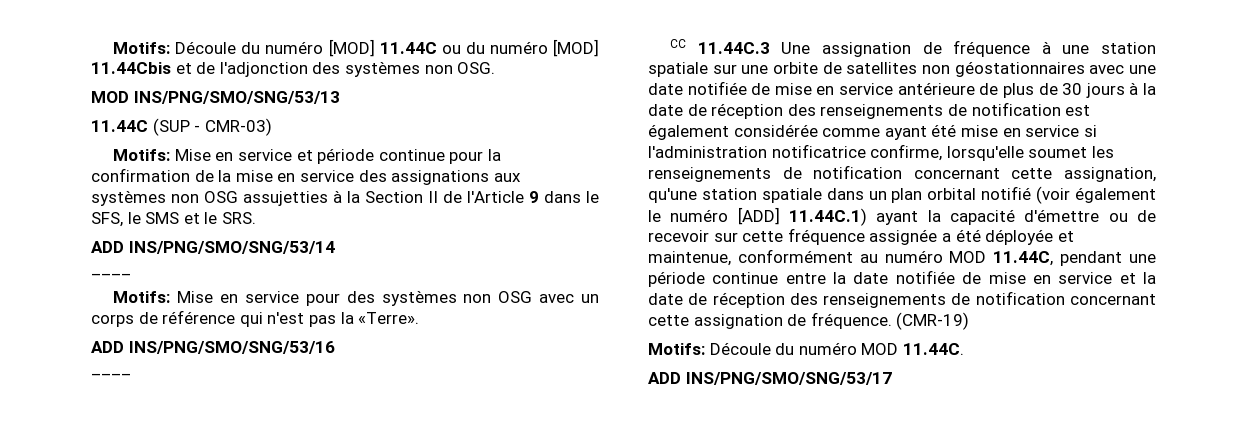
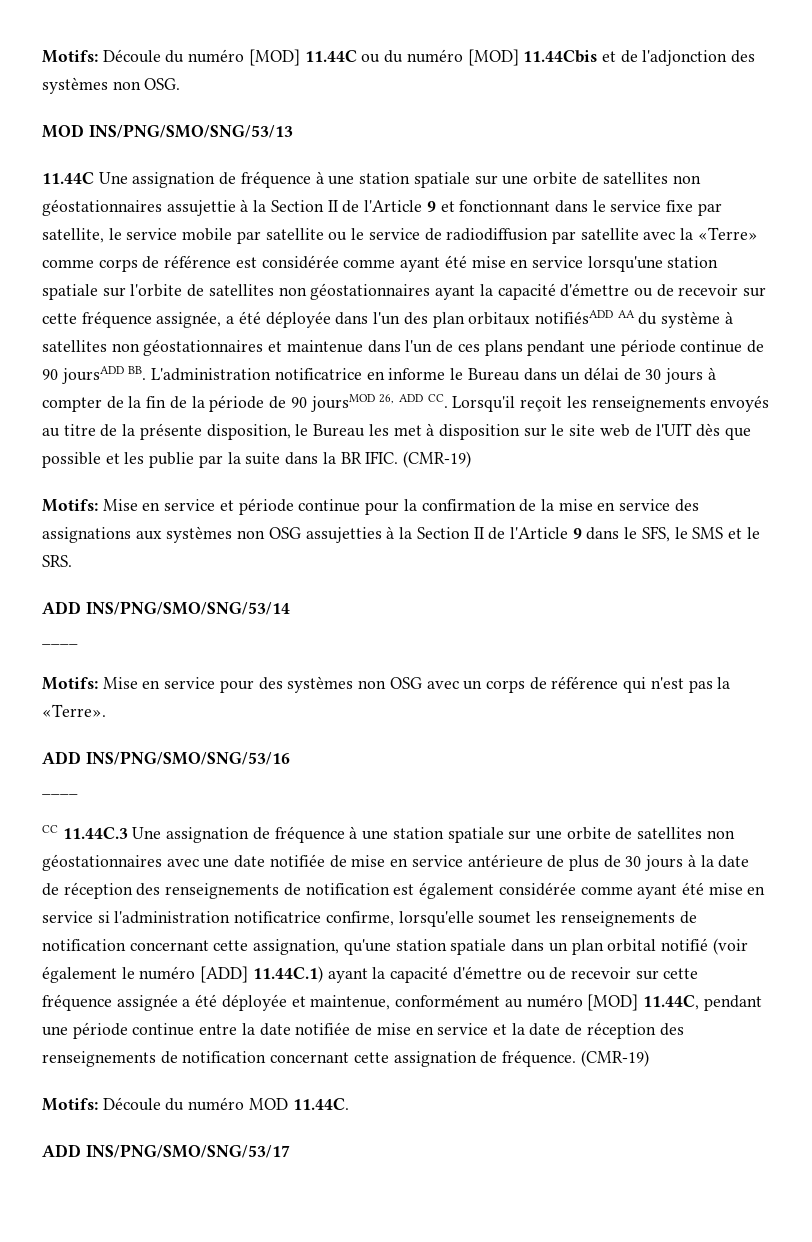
- 11.44C (SUP - CMR-03)
+ 11.44C Une assignation de fréquence à une station spatiale sur une orbite de satellites non géostationnaires assujettie à la Section II de l'Article 9 et fonctionnant dans le service fixe par satellite, le service mobile par satellite ou le service de radiodiffusion par satellite avec la «Terre» comme corps de référence est considérée comme ayant été mise en service lorsqu'une station spatiale sur l'orbite de satellites non géostationnaires ayant la capacité d'émettre ou de recevoir sur cette fréquence assignée, a été déployée dans l'un des plan orbitaux notifiésADD AA du système à satellites non géostationnaires et maintenue dans l'un de ces plans pendant une période continue de 90 joursADD BB. L'administration notificatrice en informe le Bureau dans un délai de 30 jours à compter de la fin de la période de 90 joursMOD 26, ADD CC. Lorsqu'il reçoit les renseignements envoyés au titre de la présente disposition, le Bureau les met à disposition sur le site web de l'UIT dès que possible et les publie par la suite dans la BR IFIC. (CMR-19)
- CC 11.44C.3 Une assignation de fréquence à une station spatiale sur une orbite de satellites non géostationnaires avec une date notifiée de mise en service antérieure de plus de 30 jours à la date de réception des renseignements de notification est également considérée comme ayant été mise en service si l'administration notificatrice confirme, lorsqu'elle soumet les renseignements de notification concernant cette assignation, qu'une station spatiale dans un plan orbital notifié (voir également le numéro [ADD] 11.44C.1) ayant la capacité d'émettre ou de recevoir sur cette fréquence assignée a été déployée et maintenue, conformément au numéro MOD 11.44C, pendant une période continue entre la date notifiée de mise en service et la date de réception des renseignements de notification concernant cette assignation de fréquence.
+ CC 11.44C.3 Une assignation de fréquence à une station spatiale sur une orbite de satellites non géostationnaires avec une date notifiée de mise en service antérieure de plus de 30 jours à la date de réception des renseignements de notification est également considérée comme ayant été mise en service si l'administration notificatrice confirme, lorsqu'elle soumet les renseignements de notification concernant cette assignation, qu'une station spatiale dans un plan orbital notifié (voir également le numéro [ADD] 11.44C.1) ayant la capacité d'émettre ou de recevoir sur cette fréquence assignée a été déployée et maintenue, conformément au numéro [MOD] 11.44C, pendant une période continue entre la date notifiée de mise en service et la date de réception des renseignements de notification concernant cette assignation de fréquence.

